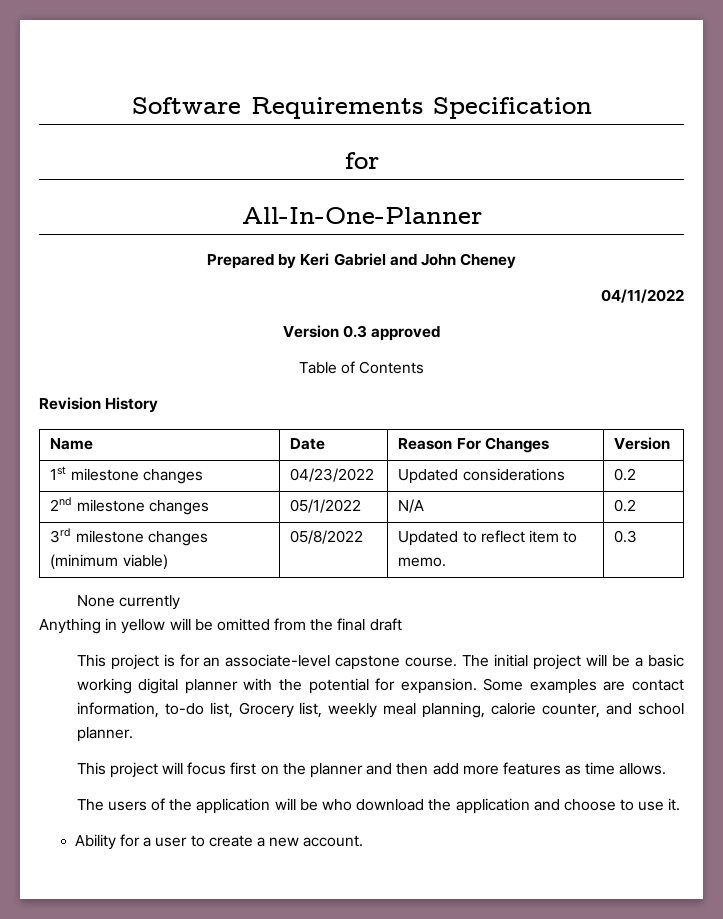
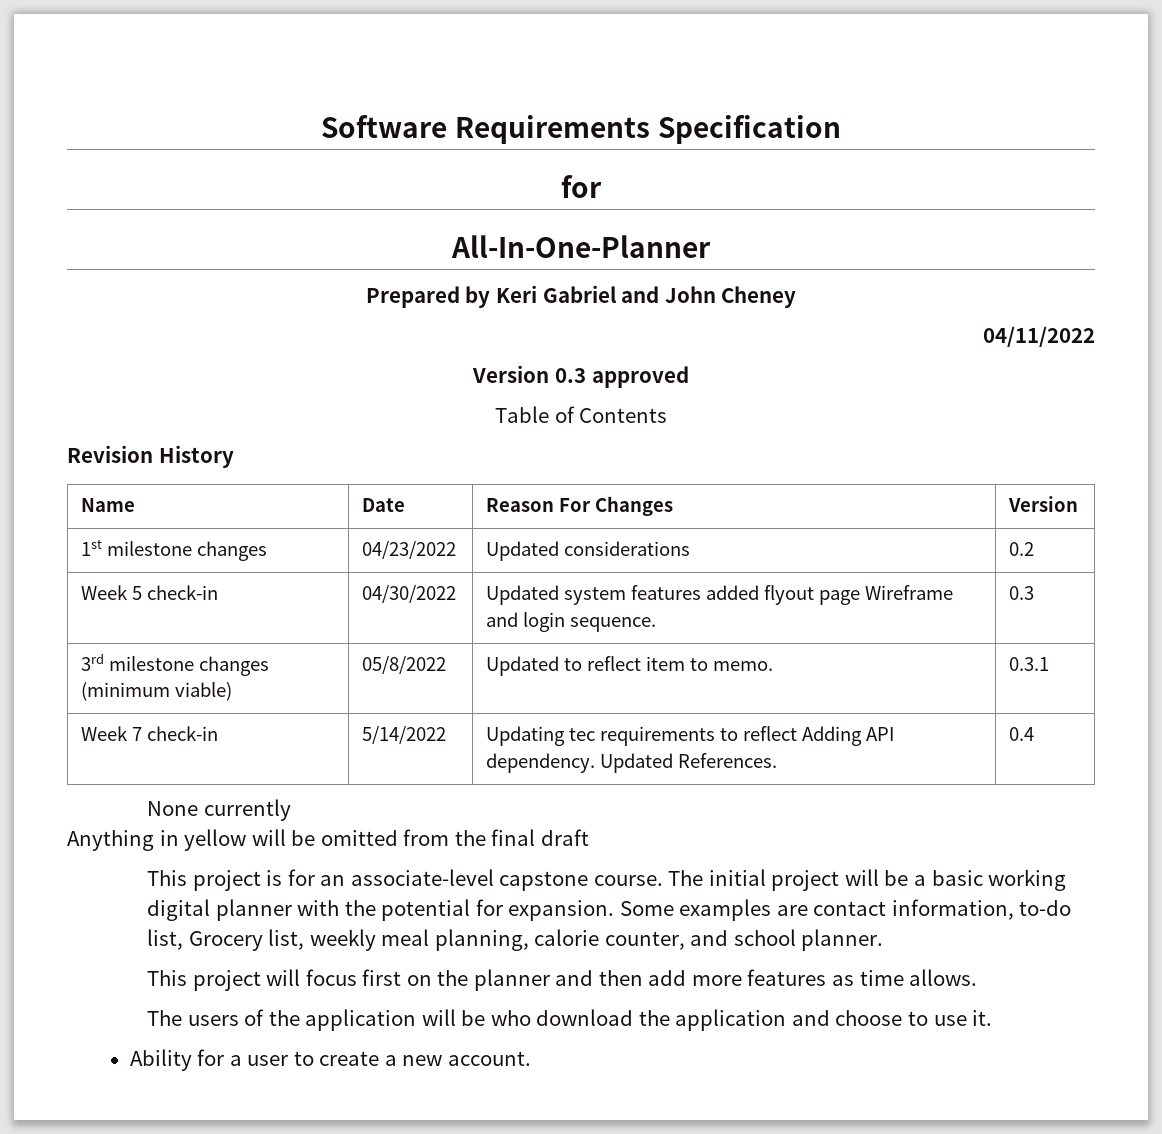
- 2nd milestone changes | 05/1/2022 | N/A | 0.2
+ Week 5 check-in | 04/30/2022 | Updated system features added flyout page Wireframe and login sequence. | 0.3
- 3rd milestone changes (minimum viable) | 05/8/2022 | Updated to reflect item to memo. | 0.3
+ 3rd milestone changes (minimum viable) | 05/8/2022 | Updated to reflect item to memo. | 0.3.1
+ Week 7 check-in | 5/14/2022 | Updating tec requirements to reflect Adding API dependency. Updated References. | 0.4

